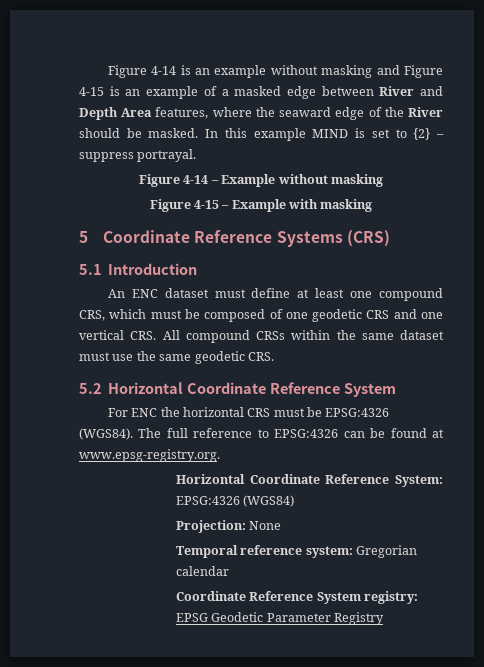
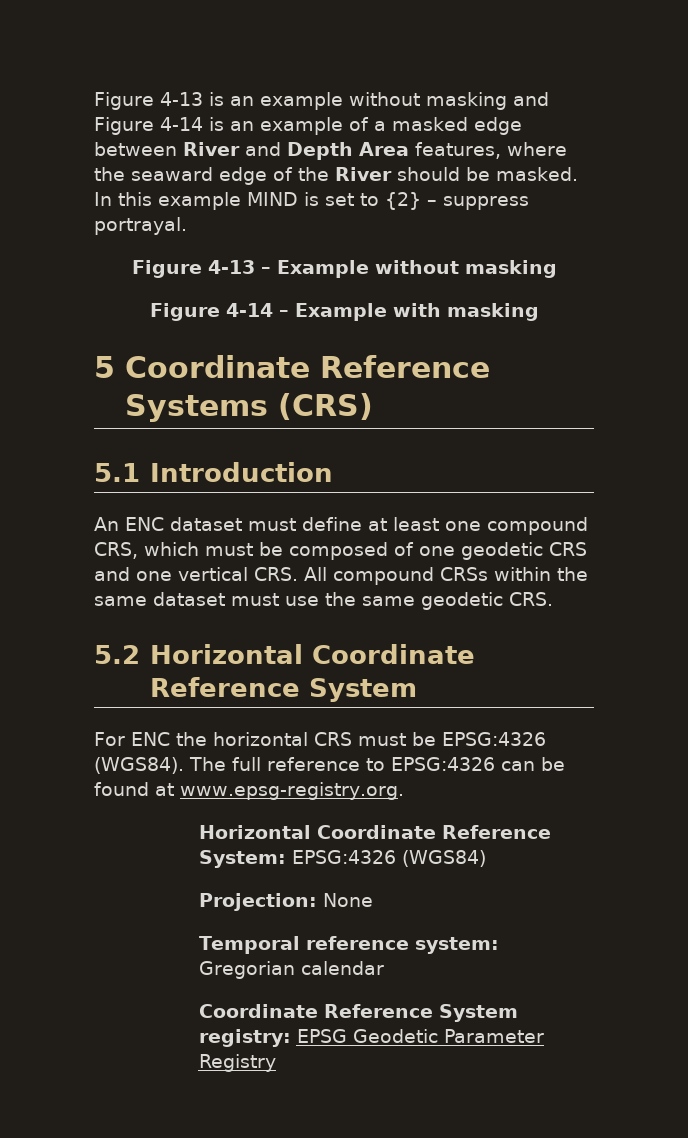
- Figure 4-14 is an example without masking and Figure 4-15 is an example of a masked edge between River and Depth Area features, where the seaward edge of the River should be masked.
+ Figure 4-13 is an example without masking and Figure 4-14 is an example of a masked edge between River and Depth Area features, where the seaward edge of the River should be masked.
- Figure 4-14 – Example without masking
+ Figure 4-13 – Example without masking
- Figure 4-15 – Example with masking
+ Figure 4-14 – Example with masking

